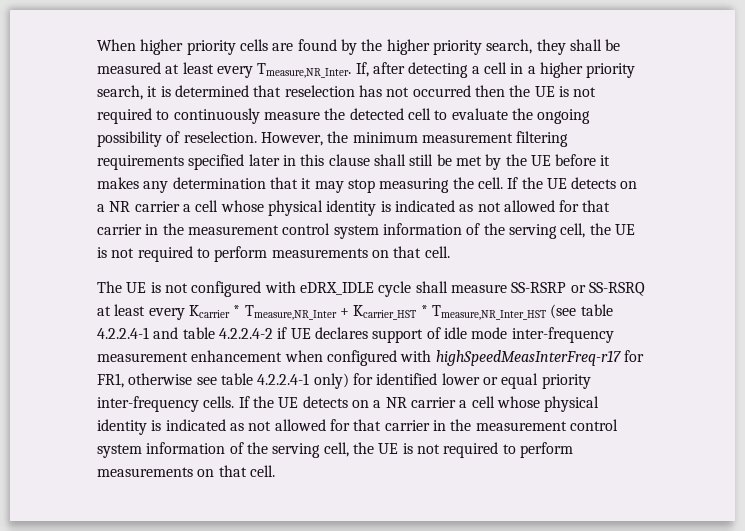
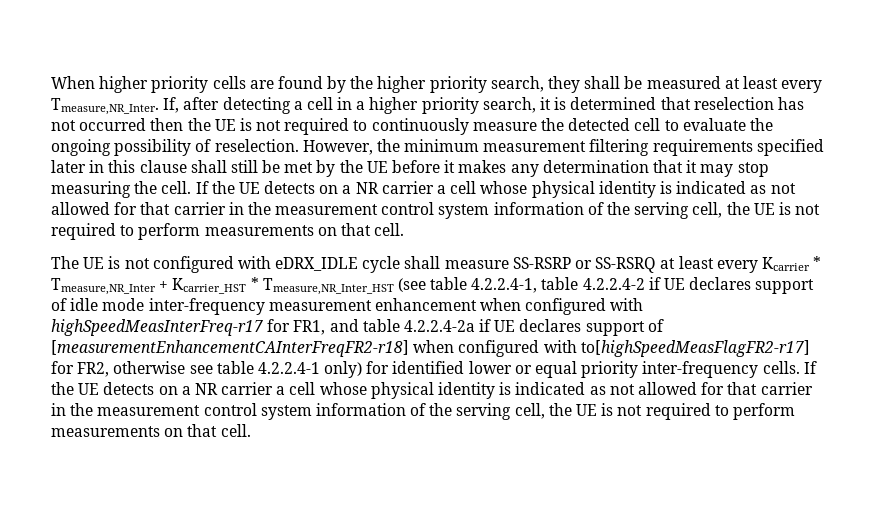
- The UE is not configured with eDRX_IDLE cycle shall measure SS-RSRP or SS-RSRQ at least every Kcarrier * Tmeasure,NR_Inter + Kcarrier_HST * Tmeasure,NR_Inter_HST (see table 4.2.2.4-1 and table 4.2.2.4-2 if UE declares support of idle mode inter-frequency measurement enhancement when configured with highSpeedMeasInterFreq-r17 for FR1, otherwise see table 4.2.2.4-1 only) for identified lower or equal priority inter-frequency cells.
+ The UE is not configured with eDRX_IDLE cycle shall measure SS-RSRP or SS-RSRQ at least every Kcarrier * Tmeasure,NR_Inter + Kcarrier_HST * Tmeasure,NR_Inter_HST (see table 4.2.2.4-1, table 4.2.2.4-2 if UE declares support of idle mode inter-frequency measurement enhancement when configured with highSpeedMeasInterFreq-r17 for FR1, and table 4.2.2.4-2a if UE declares support of [measurementEnhancementCAInterFreqFR2-r18] when configured with to[highSpeedMeasFlagFR2-r17] for FR2, otherwise see table 4.2.2.4-1 only) for identified lower or equal priority inter-frequency cells.

